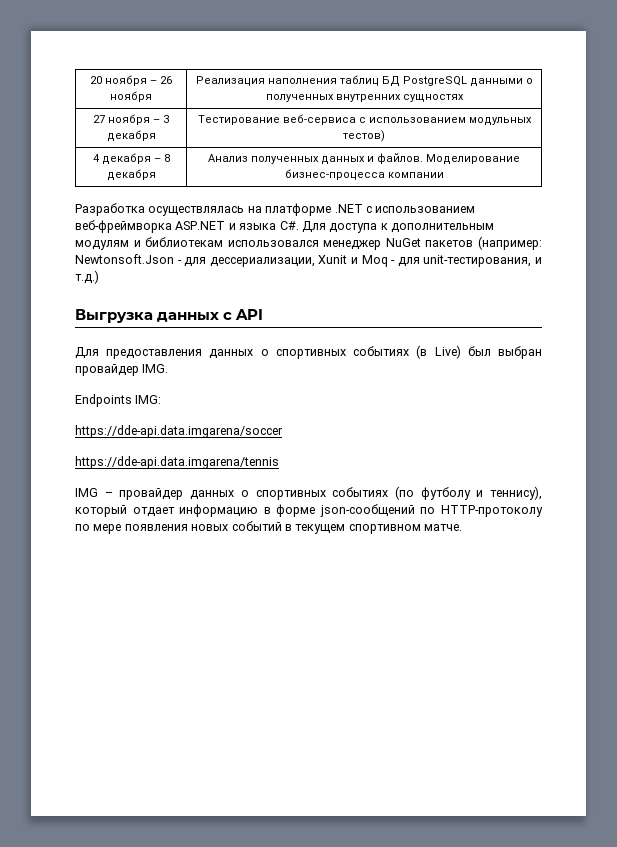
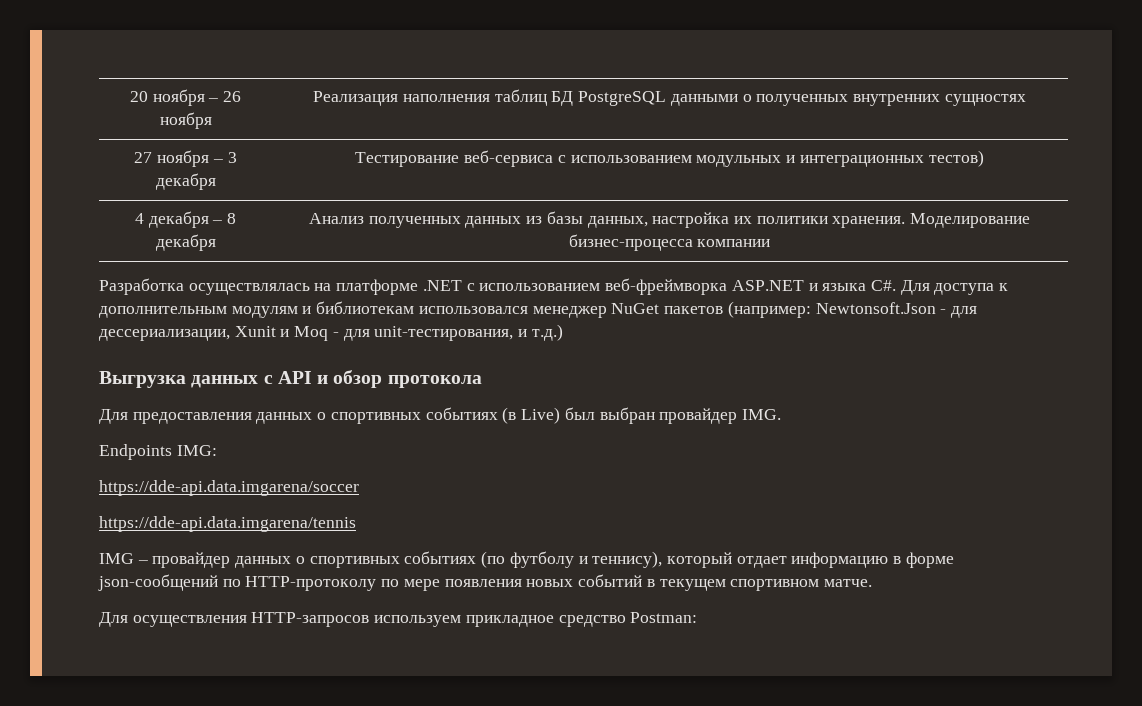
- 27 ноября – 3 декабря | Тестирование веб-сервиса с использованием модульных тестов)
+ 27 ноября – 3 декабря | Тестирование веб-сервиса с использованием модульных и интеграционных тестов)
- 4 декабря – 8 декабря | Анализ полученных данных и файлов. Моделирование бизнес-процесса компании
+ 4 декабря – 8 декабря | Анализ полученных данных из базы данных, настройка их политики хранения. Моделирование бизнес-процесса компании
- Выгрузка данных с API
+ Выгрузка данных с API и обзор протокола
+ Для осуществления HTTP-запросов используем прикладное средство Postman:

